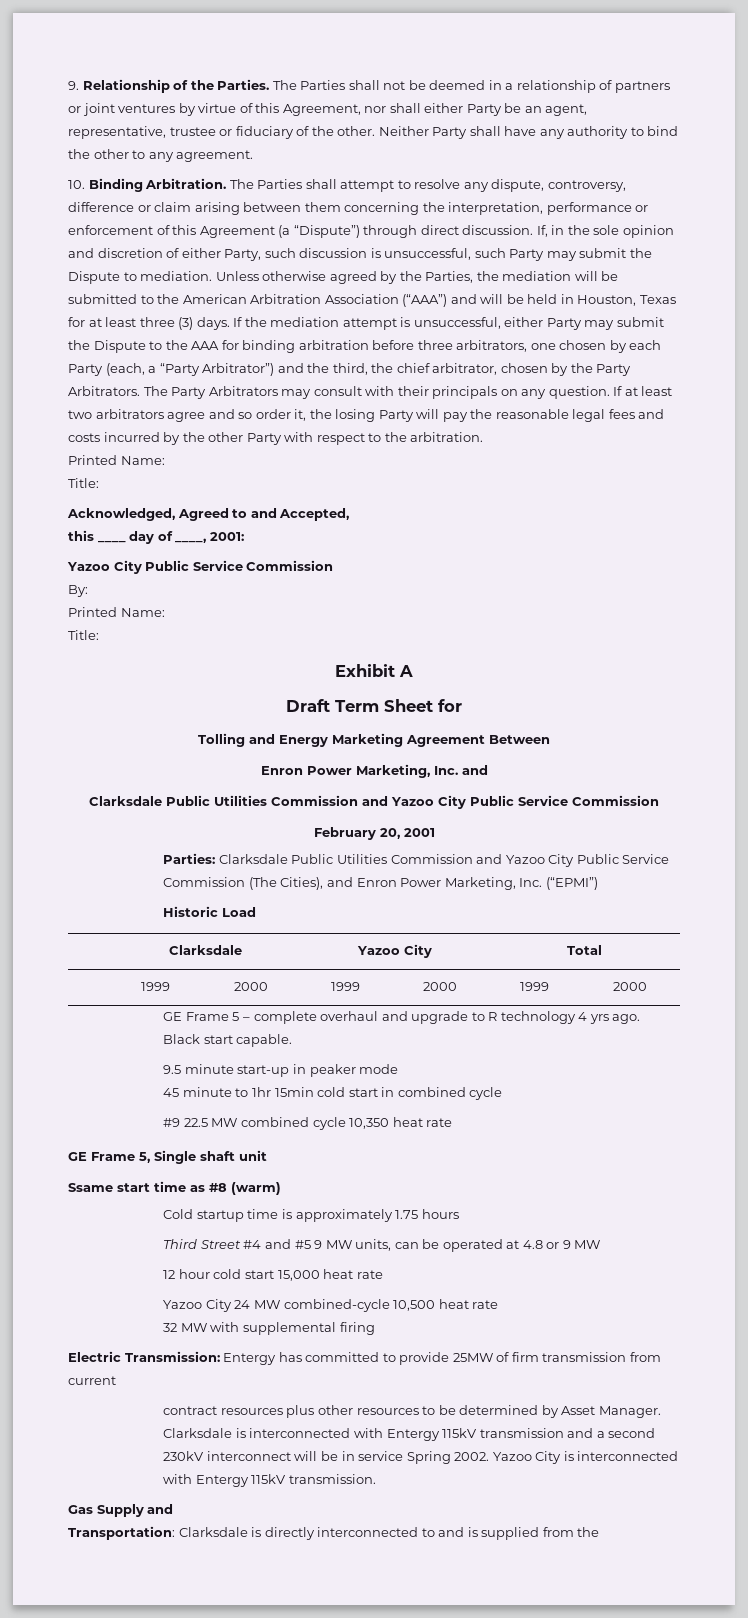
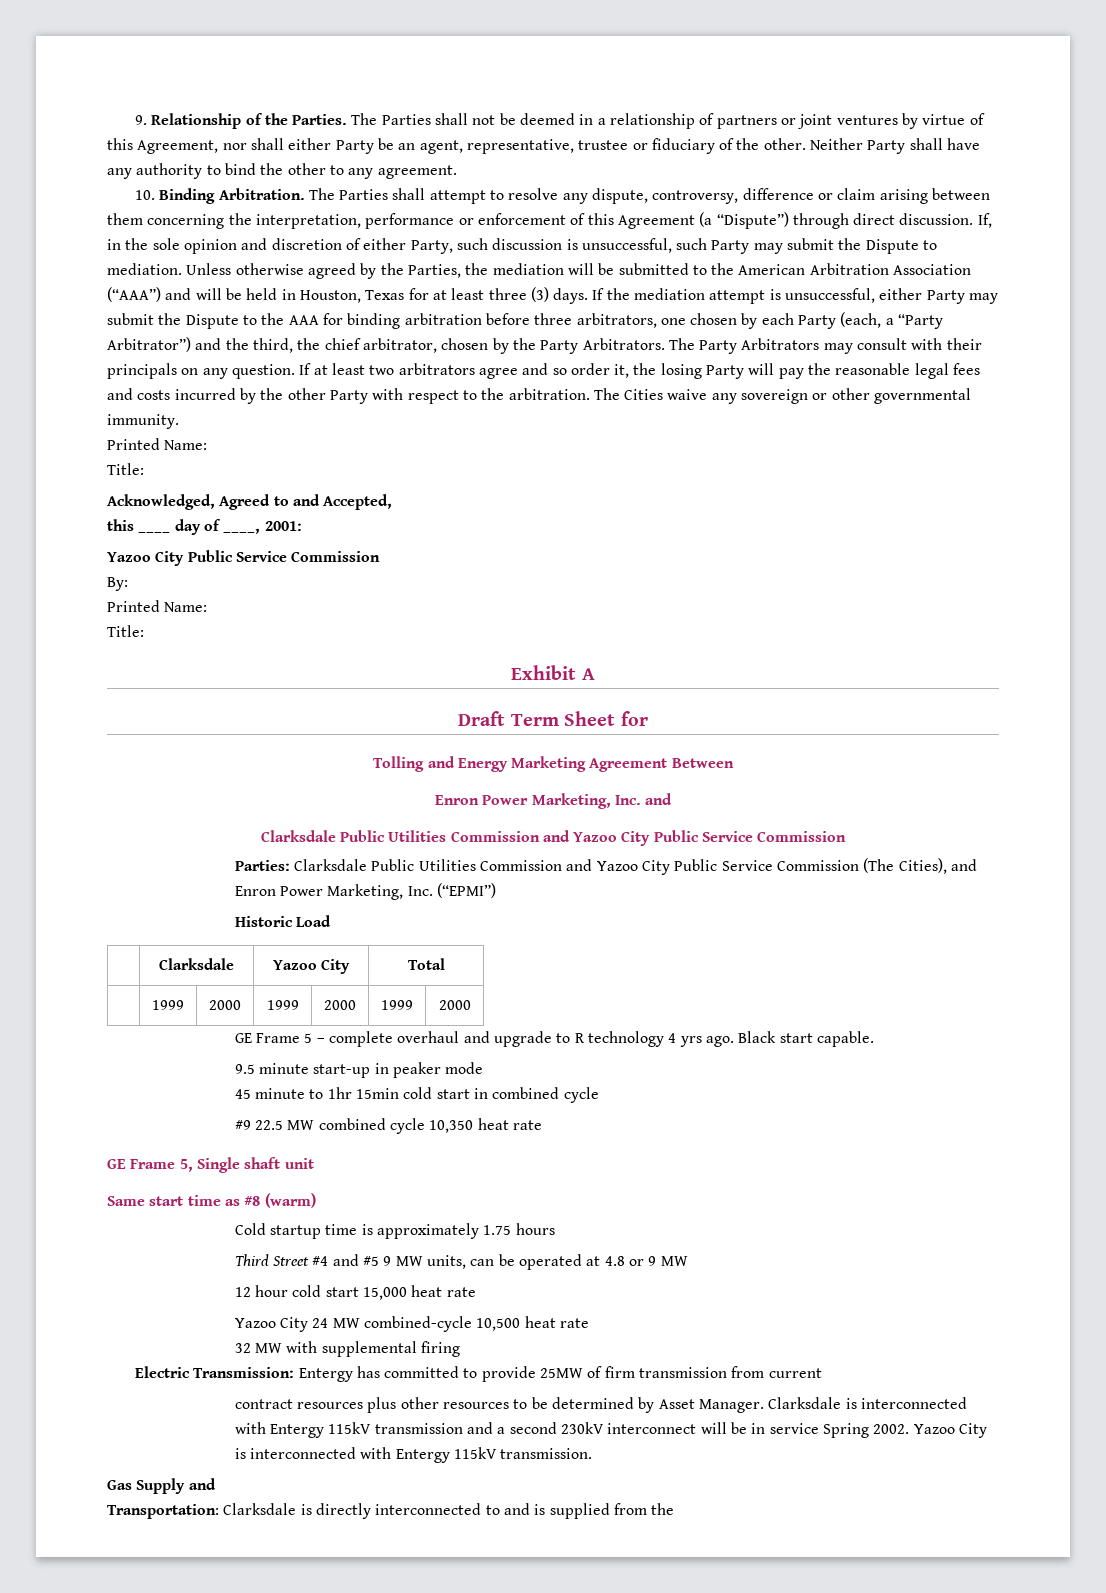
+ The Cities waive any sovereign or other governmental immunity.
- February 20, 2001
- Ssame start time as #8 (warm)
+ Same start time as #8 (warm)

